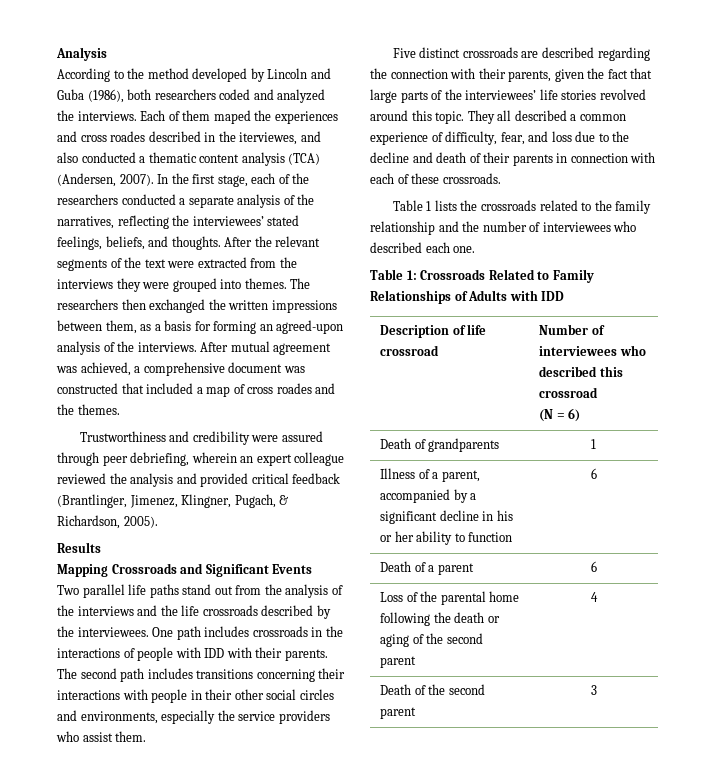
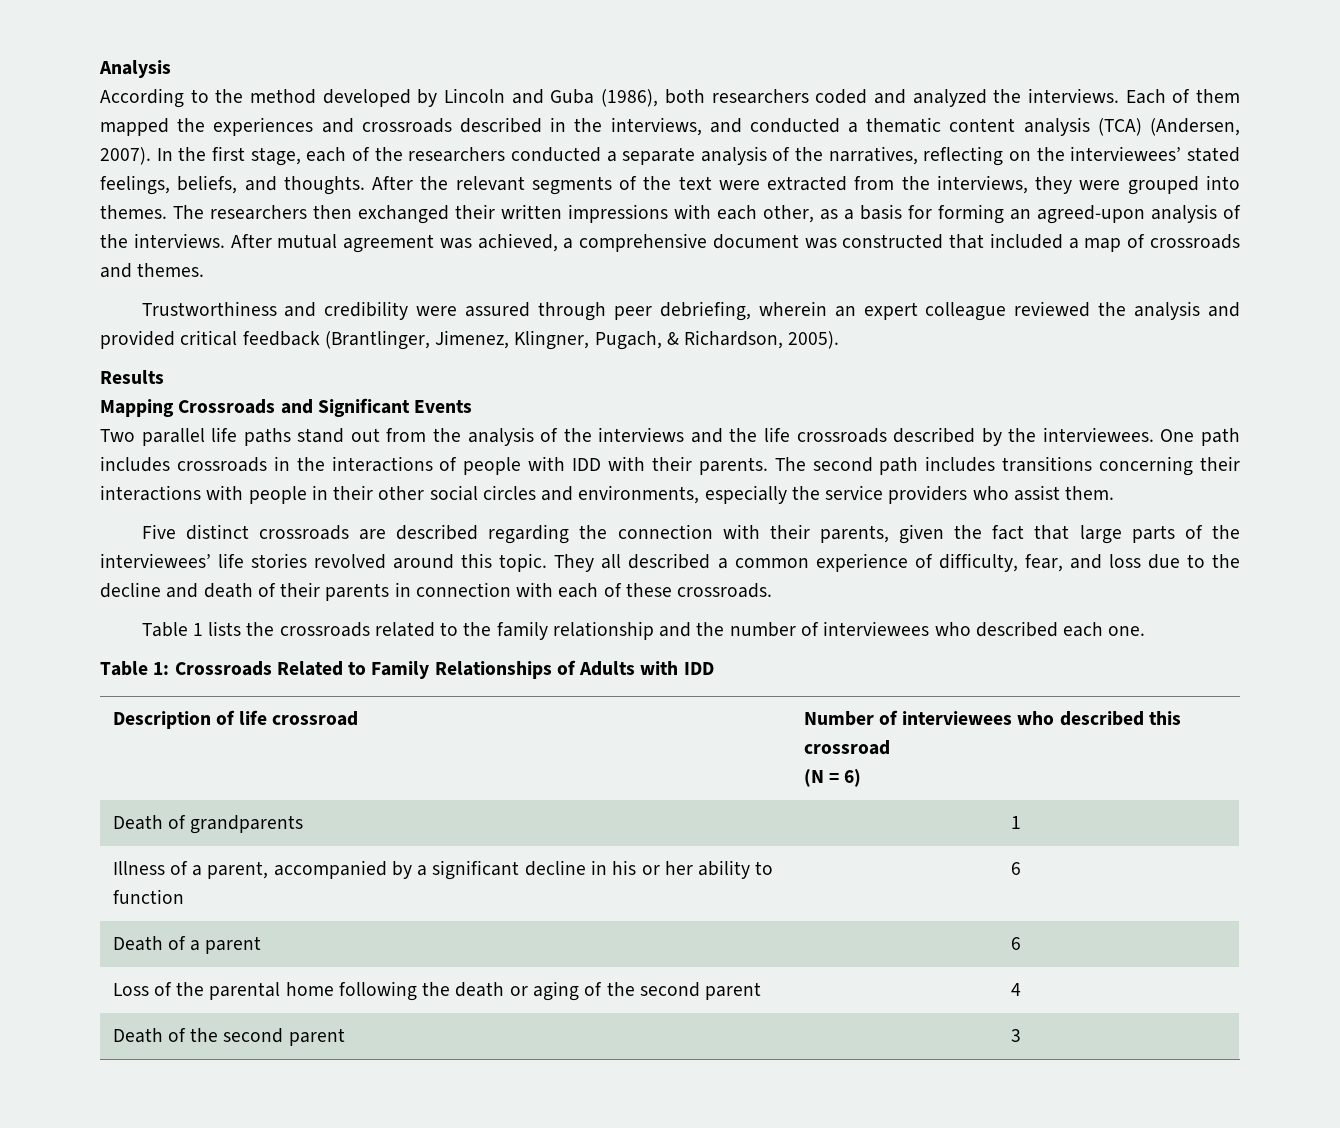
- Each of them maped the experiences and cross roades described in the iterviewes, and also conducted a thematic content analysis (TCA) (Andersen, 2007).
+ Each of them mapped the experiences and crossroads described in the interviews, and conducted a thematic content analysis (TCA) (Andersen, 2007).
- In the first stage, each of the researchers conducted a separate analysis of the narratives, reflecting the interviewees’ stated feelings, beliefs, and thoughts.
+ In the first stage, each of the researchers conducted a separate analysis of the narratives, reflecting on the interviewees’ stated feelings, beliefs, and thoughts.
- After the relevant segments of the text were extracted from the interviews they were grouped into themes.
+ After the relevant segments of the text were extracted from the interviews, they were grouped into themes.
- The researchers then exchanged the written impressions between them, as a basis for forming an agreed-upon analysis of the interviews.
+ The researchers then exchanged their written impressions with each other, as a basis for forming an agreed-upon analysis of the interviews.
- After mutual agreement was achieved, a comprehensive document was constructed that included a map of cross roades and the themes.
+ After mutual agreement was achieved, a comprehensive document was constructed that included a map of crossroads and themes.

